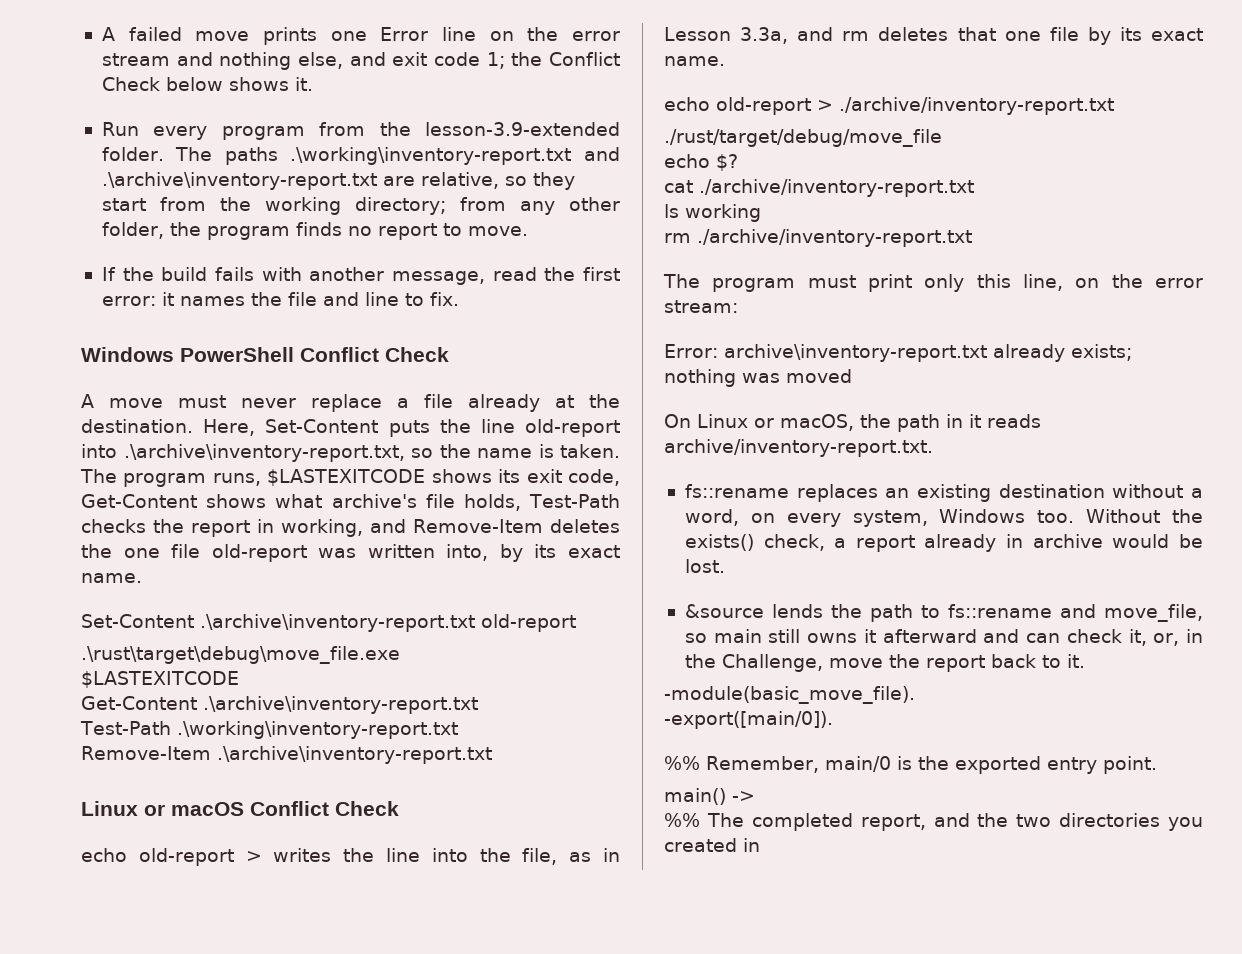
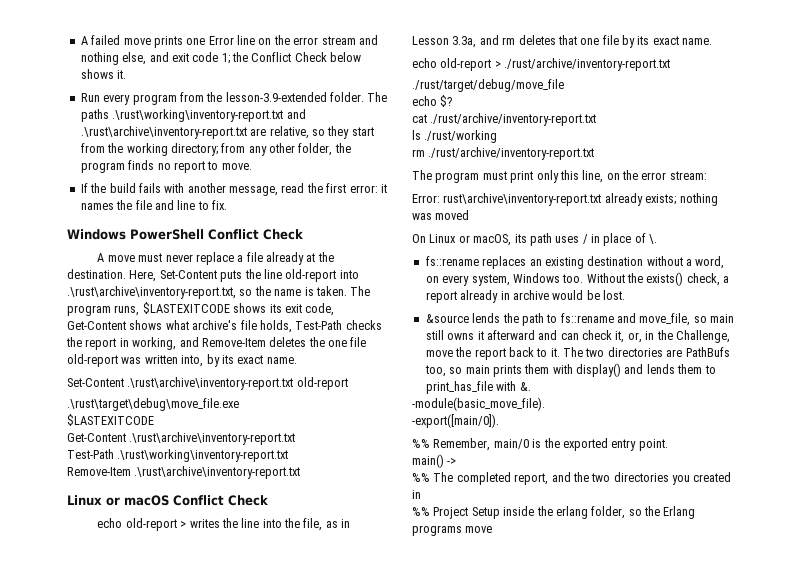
- The paths .\working\inventory-report.txt and .\archive\inventory-report.txt are relative, so they start from the working directory; from any other folder, the program finds no report to move.
+ The paths .\rust\working\inventory-report.txt and .\rust\archive\inventory-report.txt are relative, so they start from the working directory; from any other folder, the program finds no report to move.
- Here, Set-Content puts the line old-report into .\archive\inventory-report.txt, so the name is taken.
+ Here, Set-Content puts the line old-report into .\rust\archive\inventory-report.txt, so the name is taken.
- Set-Content .\archive\inventory-report.txt old-report
+ Set-Content .\rust\archive\inventory-report.txt old-report
- Get-Content .\archive\inventory-report.txt
- Test-Path .\working\inventory-report.txt
- Remove-Item .\archive\inventory-report.txt
+ Get-Content .\rust\archive\inventory-report.txt
+ Test-Path .\rust\working\inventory-report.txt
+ Remove-Item .\rust\archive\inventory-report.txt
- echo old-report > ./archive/inventory-report.txt
+ echo old-report > ./rust/archive/inventory-report.txt
- cat ./archive/inventory-report.txt
+ cat ./rust/archive/inventory-report.txt
- ls working
- rm ./archive/inventory-report.txt
+ ls ./rust/working
+ rm ./rust/archive/inventory-report.txt
- Error: archive\inventory-report.txt already exists; nothing was moved
+ Error: rust\archive\inventory-report.txt already exists; nothing was moved
- On Linux or macOS, the path in it reads archive/inventory-report.txt.
+ On Linux or macOS, its path uses / in place of \.
+ The two directories are PathBufs too, so main prints them with display() and lends them to print_has_file with &.
+ %% Project Setup inside the erlang folder, so the Erlang programs move

